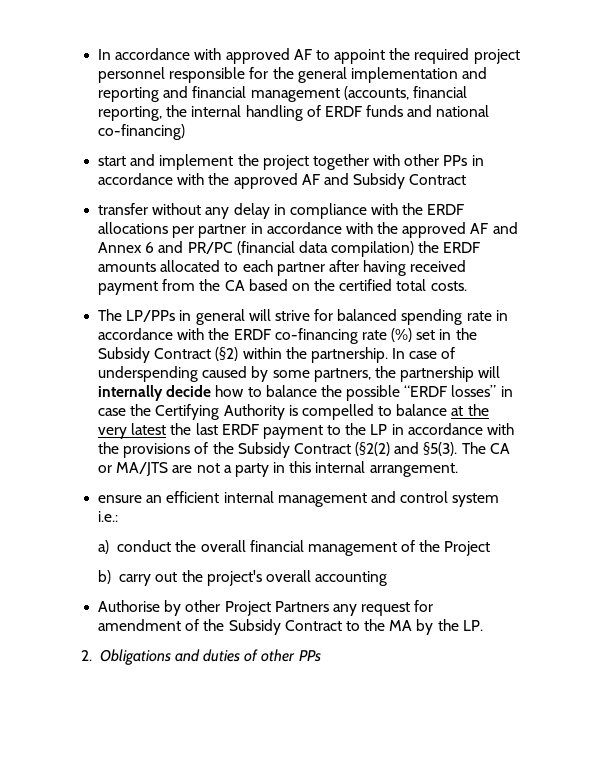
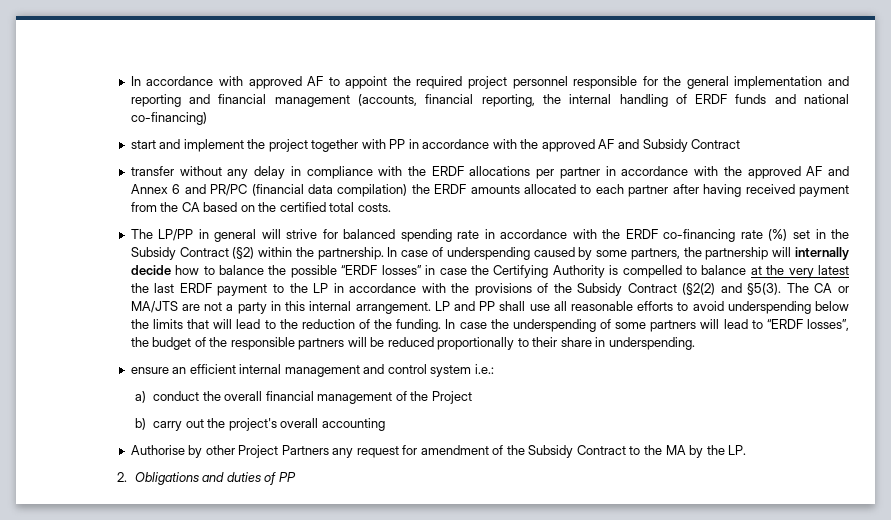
- start and implement the project together with other PPs in accordance with the approved AF and Subsidy Contract
+ start and implement the project together with PP in accordance with the approved AF and Subsidy Contract
- The LP/PPs in general will strive for balanced spending rate in accordance with the ERDF co-financing rate (%) set in the Subsidy Contract (§2) within the partnership.
+ The LP/PP in general will strive for balanced spending rate in accordance with the ERDF co-financing rate (%) set in the Subsidy Contract (§2) within the partnership.
+ LP and PP shall use all reasonable efforts to avoid underspending below the limits that will lead to the reduction of the funding. In case the underspending of some partners will lead to “ERDF losses”, the budget of the responsible partners will be reduced proportionally to their share in underspending.
- 2. Obligations and duties of other PPs
+ 2. Obligations and duties of PP

